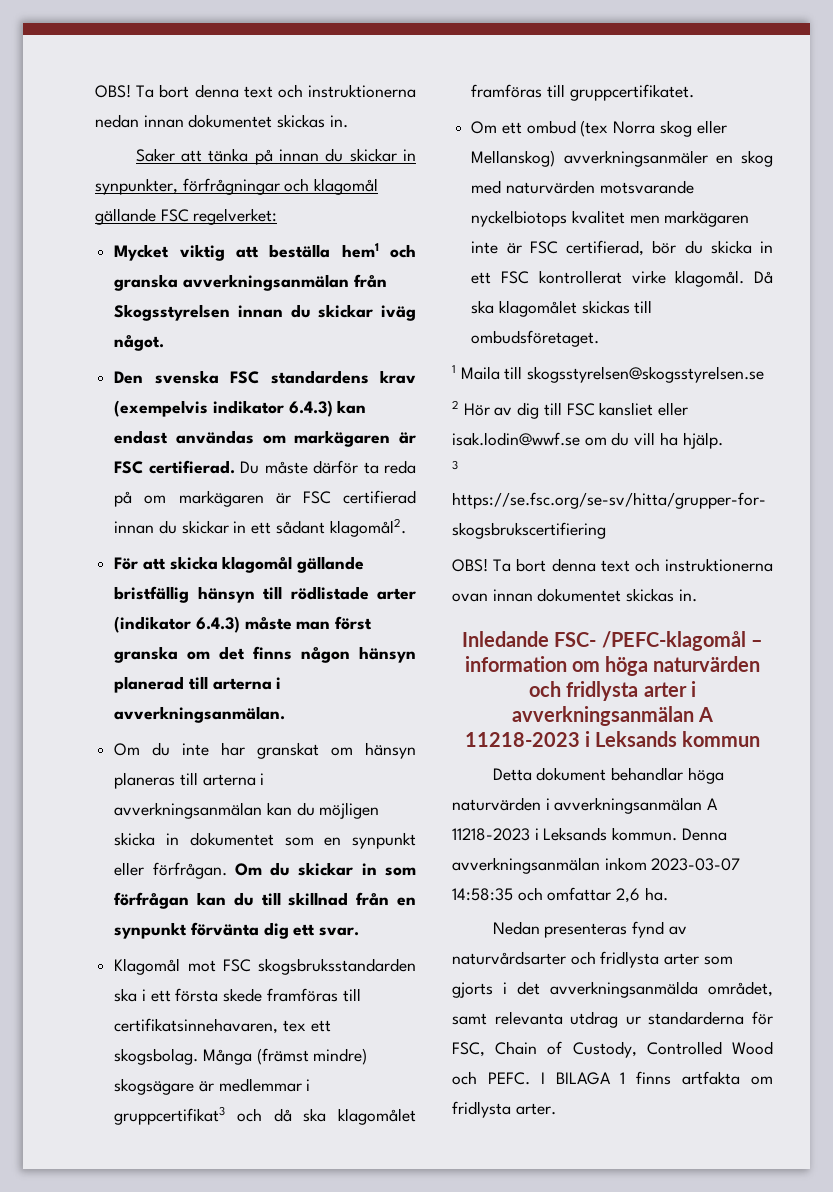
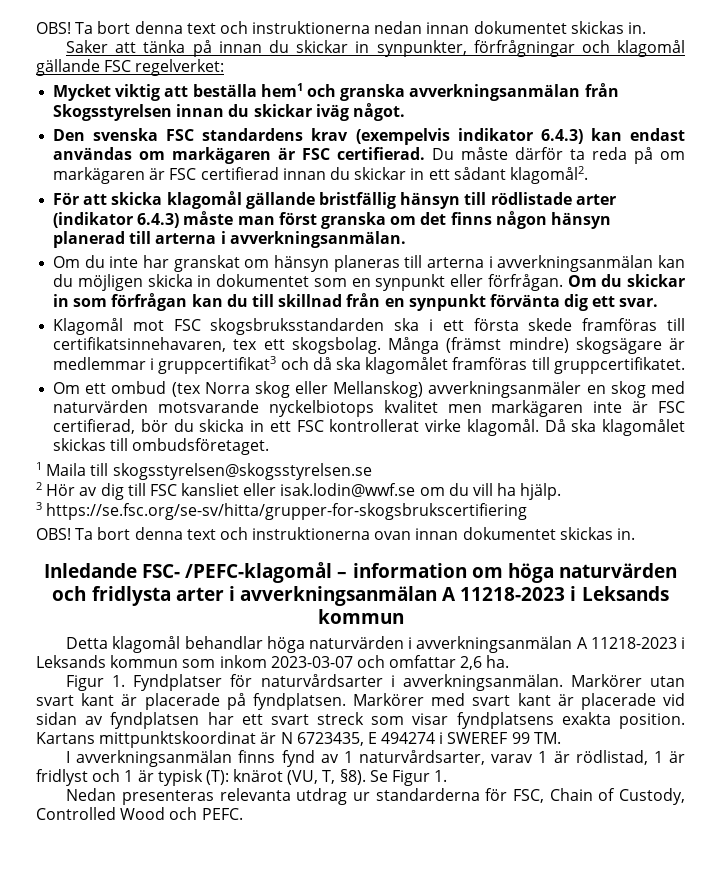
- Detta dokument behandlar höga naturvärden i avverkningsanmälan A 11218-2023 i Leksands kommun. Denna avverkningsanmälan inkom 2023-03-07 14:58:35 och omfattar 2,6 ha.
+ Detta klagomål behandlar höga naturvärden i avverkningsanmälan A 11218-2023 i Leksands kommun som inkom 2023-03-07 och omfattar 2,6 ha.
- Nedan presenteras fynd av naturvårdsarter och fridlysta arter som gjorts i det avverkningsanmälda området, samt relevanta utdrag ur standarderna för FSC, Chain of Custody, Controlled Wood och PEFC. I BILAGA 1 finns artfakta om fridlysta arter.
+ Figur 1. Fyndplatser för naturvårdsarter i avverkningsanmälan. Markörer utan svart kant är placerade på fyndplatsen. Markörer med svart kant är placerade vid sidan av fyndplatsen har ett svart streck som visar fyndplatsens exakta position. Kartans mittpunktskoordinat är N 6723435, E 494274 i SWEREF 99 TM.
+ I avverkningsanmälan finns fynd av 1 naturvårdsarter, varav 1 är rödlistad, 1 är fridlyst och 1 är typisk (T): knärot (VU, T, §8). Se Figur 1.
+ Nedan presenteras relevanta utdrag ur standarderna för FSC, Chain of Custody, Controlled Wood och PEFC.

